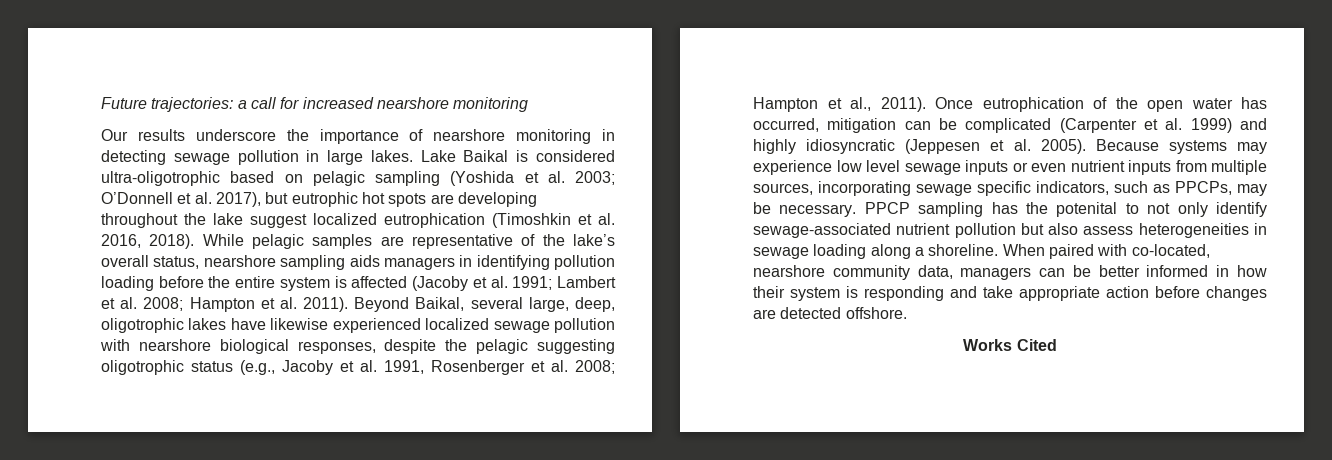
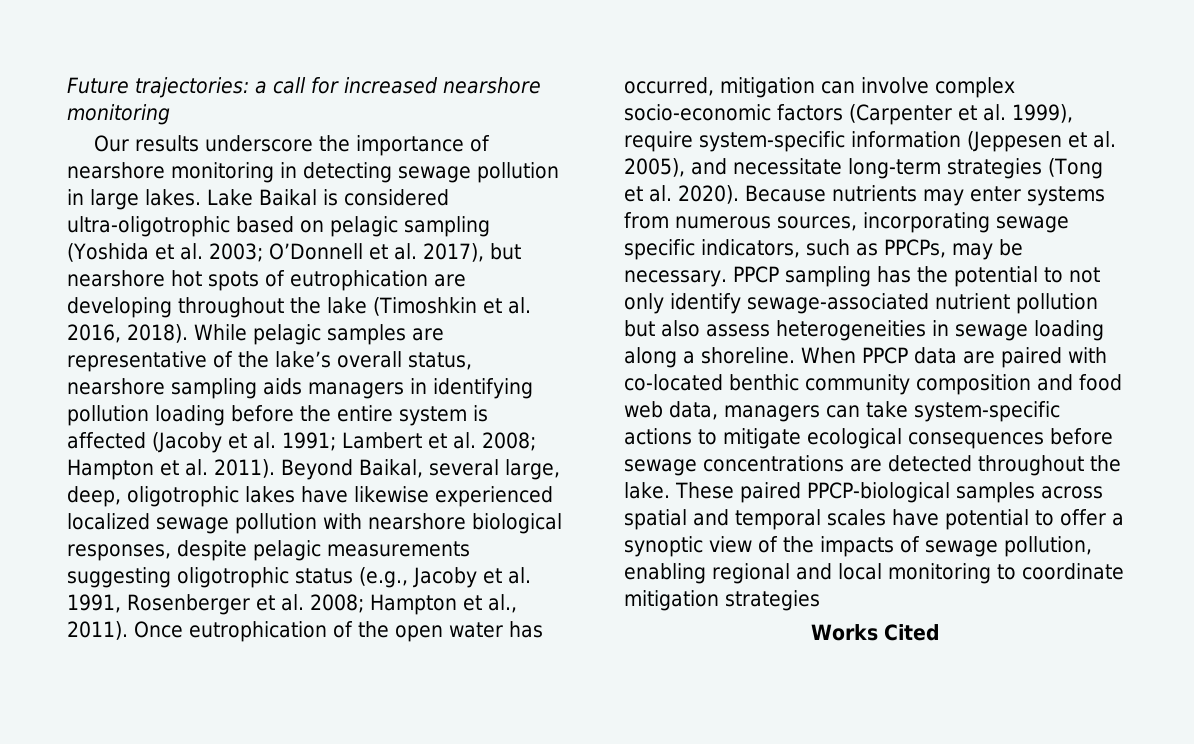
- Lake Baikal is considered ultra-oligotrophic based on pelagic sampling (Yoshida et al. 2003; O’Donnell et al. 2017), but eutrophic hot spots are developing throughout the lake suggest localized eutrophication (Timoshkin et al. 2016, 2018).
+ Lake Baikal is considered ultra-oligotrophic based on pelagic sampling (Yoshida et al. 2003; O’Donnell et al. 2017), but nearshore hot spots of eutrophication are developing throughout the lake (Timoshkin et al. 2016, 2018).
- Beyond Baikal, several large, deep, oligotrophic lakes have likewise experienced localized sewage pollution with nearshore biological responses, despite the pelagic suggesting oligotrophic status (e.g., Jacoby et al. 1991, Rosenberger et al. 2008; Hampton et al., 2011).
+ Beyond Baikal, several large, deep, oligotrophic lakes have likewise experienced localized sewage pollution with nearshore biological responses, despite pelagic measurements suggesting oligotrophic status (e.g., Jacoby et al. 1991, Rosenberger et al. 2008; Hampton et al., 2011).
- Once eutrophication of the open water has occurred, mitigation can be complicated (Carpenter et al. 1999) and highly idiosyncratic (Jeppesen et al. 2005). Because systems may experience low level sewage inputs or even nutrient inputs from multiple sources, incorporating sewage specific indicators, such as PPCPs, may be necessary.
+ Once eutrophication of the open water has occurred, mitigation can involve complex socio-economic factors (Carpenter et al. 1999), require system-specific information (Jeppesen et al. 2005), and necessitate long-term strategies (Tong et al. 2020). Because nutrients may enter systems from numerous sources, incorporating sewage specific indicators, such as PPCPs, may be necessary.
- PPCP sampling has the potenital to not only identify sewage-associated nutrient pollution but also assess heterogeneities in sewage loading along a shoreline.
+ PPCP sampling has the potential to not only identify sewage-associated nutrient pollution but also assess heterogeneities in sewage loading along a shoreline.
- When paired with co-located, nearshore community data, managers can be better informed in how their system is responding and take appropriate action before changes are detected offshore.
+ When PPCP data are paired with co-located benthic community composition and food web data, managers can take system-specific actions to mitigate ecological consequences before sewage concentrations are detected throughout the lake. These paired PPCP-biological samples across spatial and temporal scales have potential to offer a synoptic view of the impacts of sewage pollution, enabling regional and local monitoring to coordinate mitigation strategies

